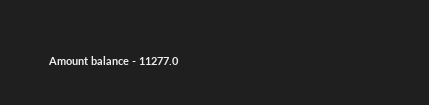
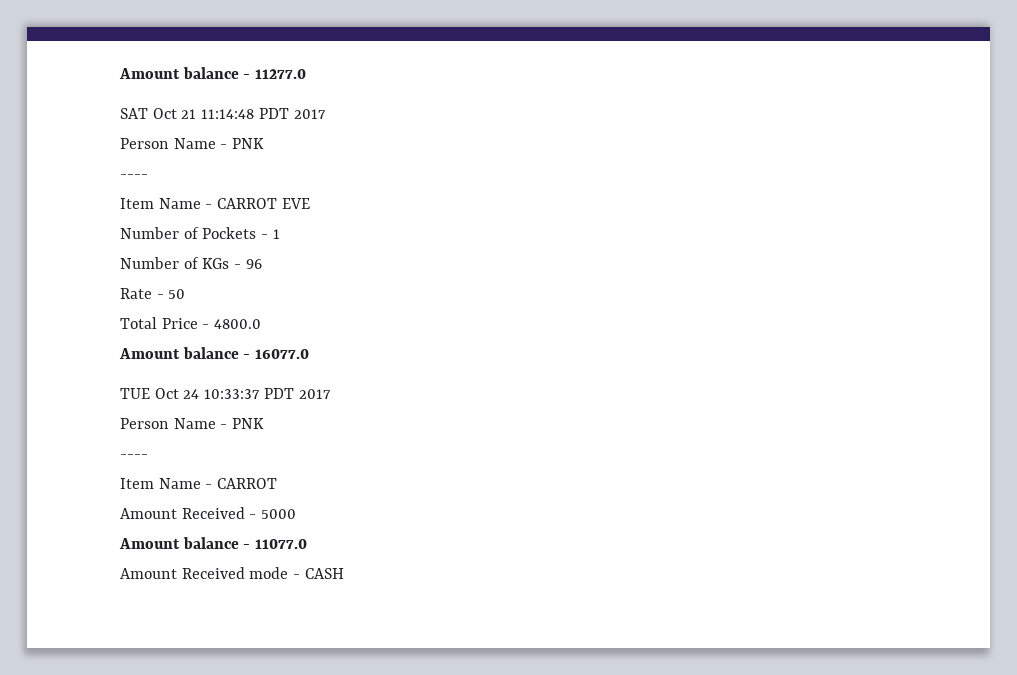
+ SAT Oct 21 11:14:48 PDT 2017
+ Person Name - PNK
+ ----
+ Item Name - CARROT EVE
+ Number of Pockets - 1
+ Number of KGs - 96
+ Rate - 50
+ Total Price - 4800.0
+ Amount balance - 16077.0
+ TUE Oct 24 10:33:37 PDT 2017
+ Person Name - PNK
+ ----
+ Item Name - CARROT
+ Amount Received - 5000
+ Amount balance - 11077.0
+ Amount Received mode - CASH

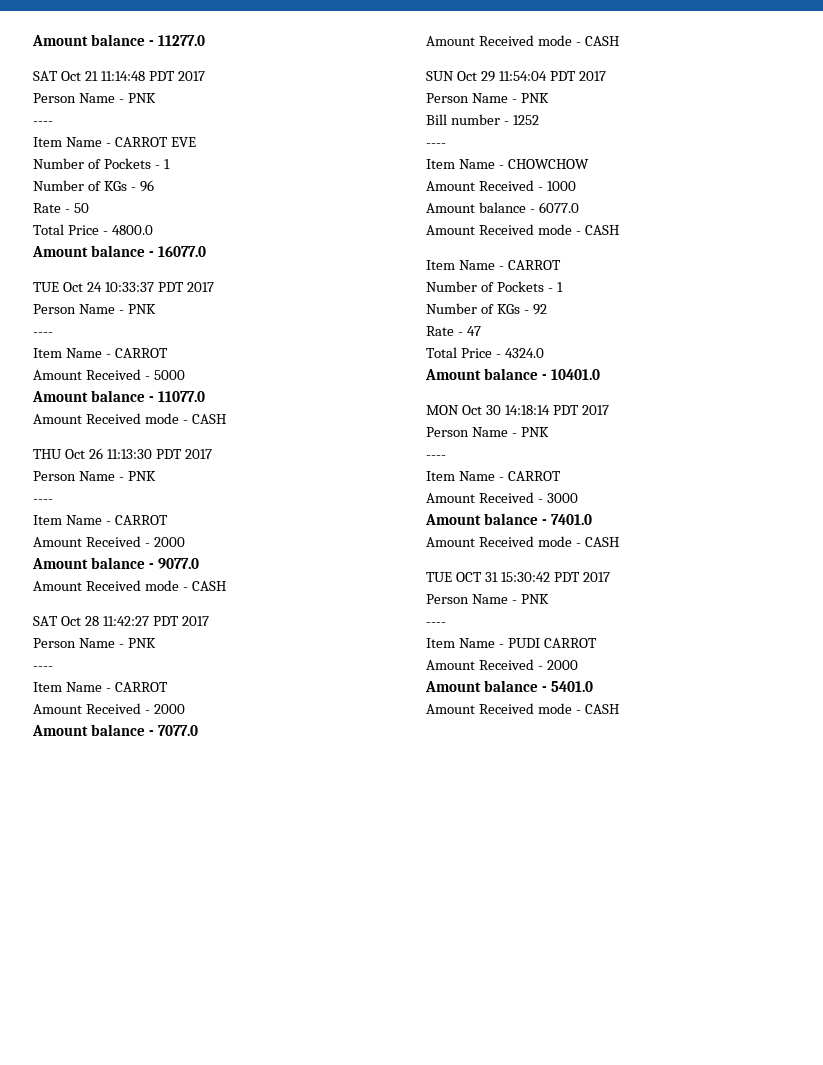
+ THU Oct 26 11:13:30 PDT 2017
+ Person Name - PNK
+ ----
+ Item Name - CARROT
+ Amount Received - 2000
+ Amount balance - 9077.0
+ Amount Received mode - CASH
+ SAT Oct 28 11:42:27 PDT 2017
+ Person Name - PNK
+ ----
+ Item Name - CARROT
+ Amount Received - 2000
+ Amount balance - 7077.0
+ Amount Received mode - CASH
+ SUN Oct 29 11:54:04 PDT 2017
+ Person Name - PNK
+ Bill number - 1252
+ ----
+ Item Name - CHOWCHOW
+ Amount Received - 1000
+ Amount balance - 6077.0
+ Amount Received mode - CASH
+ Item Name - CARROT
+ Number of Pockets - 1
+ Number of KGs - 92
+ Rate - 47
+ Total Price - 4324.0
+ Amount balance - 10401.0
+ MON Oct 30 14:18:14 PDT 2017
+ Person Name - PNK
+ ----
+ Item Name - CARROT
+ Amount Received - 3000
+ Amount balance - 7401.0
+ Amount Received mode - CASH
+ TUE OCT 31 15:30:42 PDT 2017
+ Person Name - PNK
+ ----
+ Item Name - PUDI CARROT
+ Amount Received - 2000
+ Amount balance - 5401.0
+ Amount Received mode - CASH

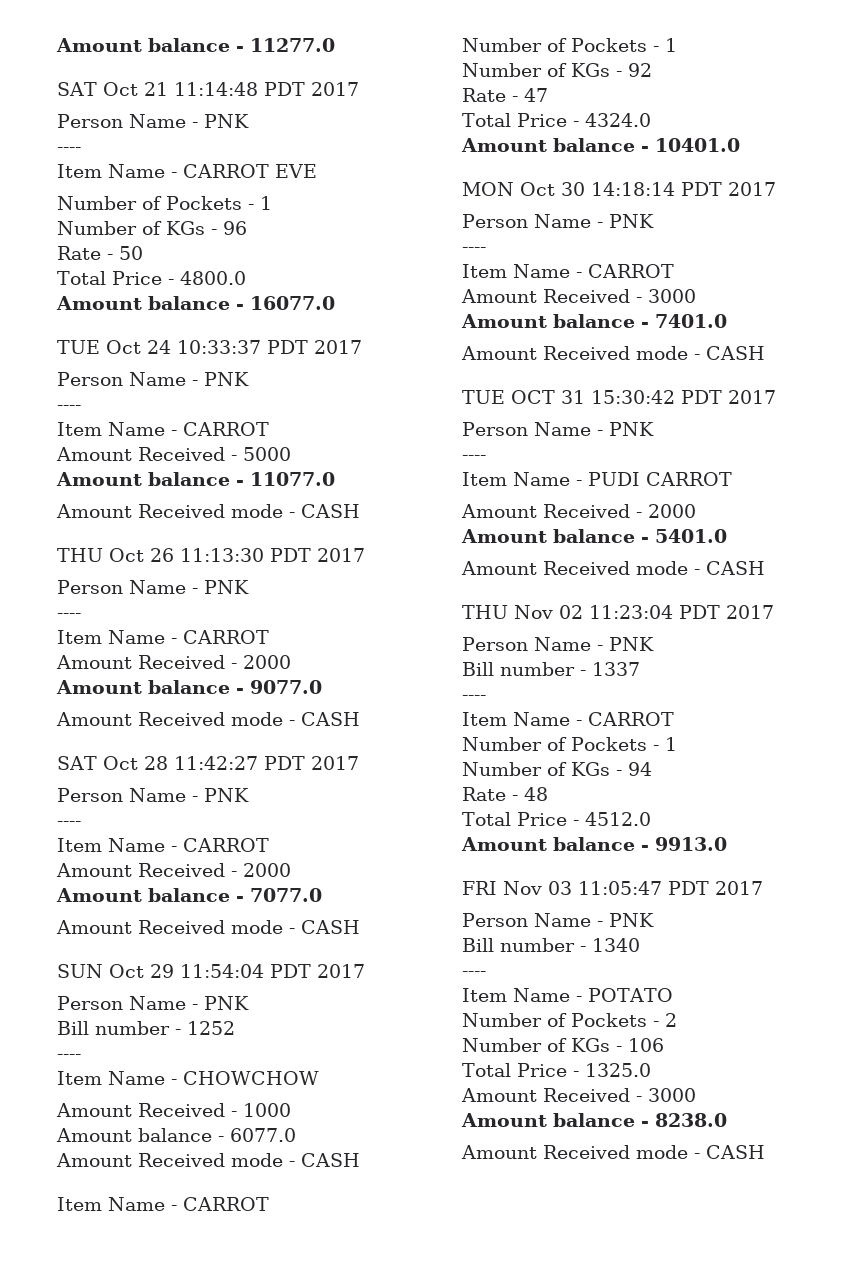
+ THU Nov 02 11:23:04 PDT 2017
+ Person Name - PNK
+ Bill number - 1337
+ ----
+ Item Name - CARROT
+ Number of Pockets - 1
+ Number of KGs - 94
+ Rate - 48
+ Total Price - 4512.0
+ Amount balance - 9913.0
+ FRI Nov 03 11:05:47 PDT 2017
+ Person Name - PNK
+ Bill number - 1340
+ ----
+ Item Name - POTATO
+ Number of Pockets - 2
+ Number of KGs - 106
+ Total Price - 1325.0
+ Amount Received - 3000
+ Amount balance - 8238.0
+ Amount Received mode - CASH

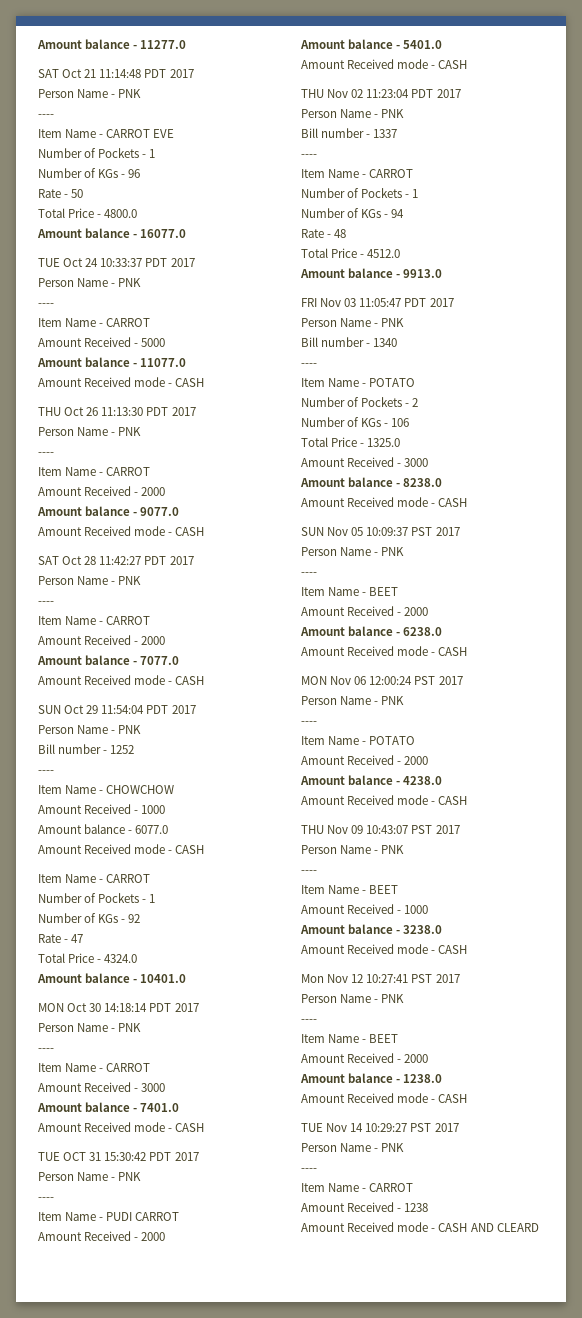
+ SUN Nov 05 10:09:37 PST 2017
+ Person Name - PNK
+ ----
+ Item Name - BEET
+ Amount Received - 2000
+ Amount balance - 6238.0
+ Amount Received mode - CASH
+ MON Nov 06 12:00:24 PST 2017
+ Person Name - PNK
+ ----
+ Item Name - POTATO
+ Amount Received - 2000
+ Amount balance - 4238.0
+ Amount Received mode - CASH
+ THU Nov 09 10:43:07 PST 2017
+ Person Name - PNK
+ ----
+ Item Name - BEET
+ Amount Received - 1000
+ Amount balance - 3238.0
+ Amount Received mode - CASH
+ Mon Nov 12 10:27:41 PST 2017
+ Person Name - PNK
+ ----
+ Item Name - BEET
+ Amount Received - 2000
+ Amount balance - 1238.0
+ Amount Received mode - CASH
+ TUE Nov 14 10:29:27 PST 2017
+ Person Name - PNK
+ ----
+ Item Name - CARROT
+ Amount Received - 1238
+ Amount Received mode - CASH AND CLEARD

